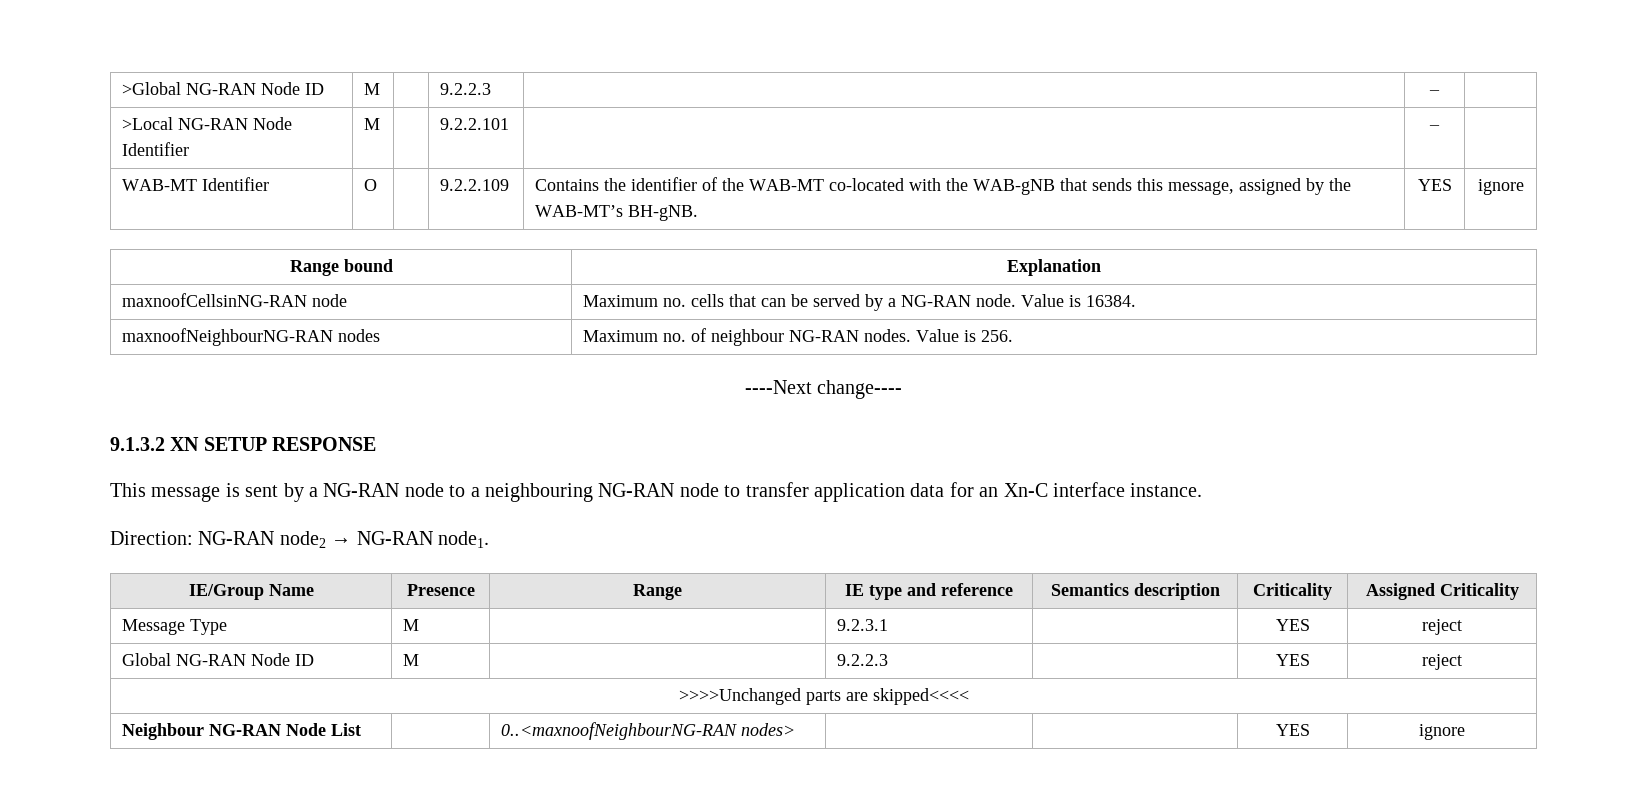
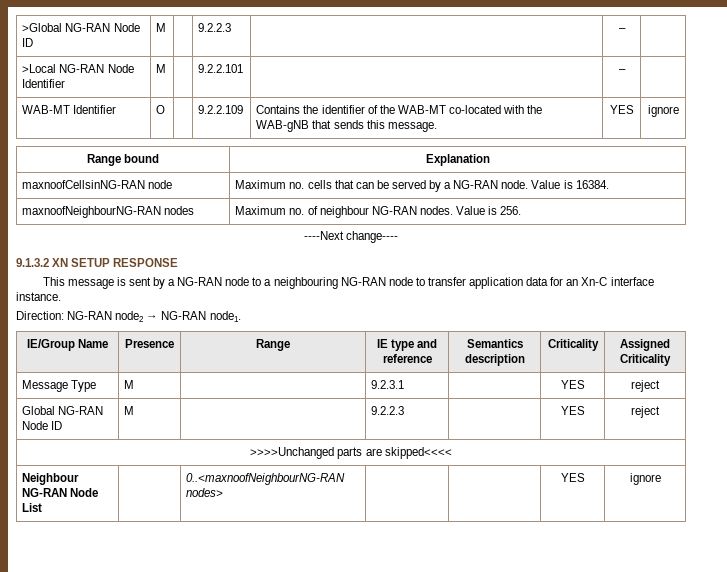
- WAB-MT Identifier | O | | 9.2.2.109 | Contains the identifier of the WAB-MT co-located with the WAB-gNB that sends this message, assigned by the WAB-MT’s BH-gNB. | YES | ignore
+ WAB-MT Identifier | O | | 9.2.2.109 | Contains the identifier of the WAB-MT co-located with the WAB-gNB that sends this message. | YES | ignore

